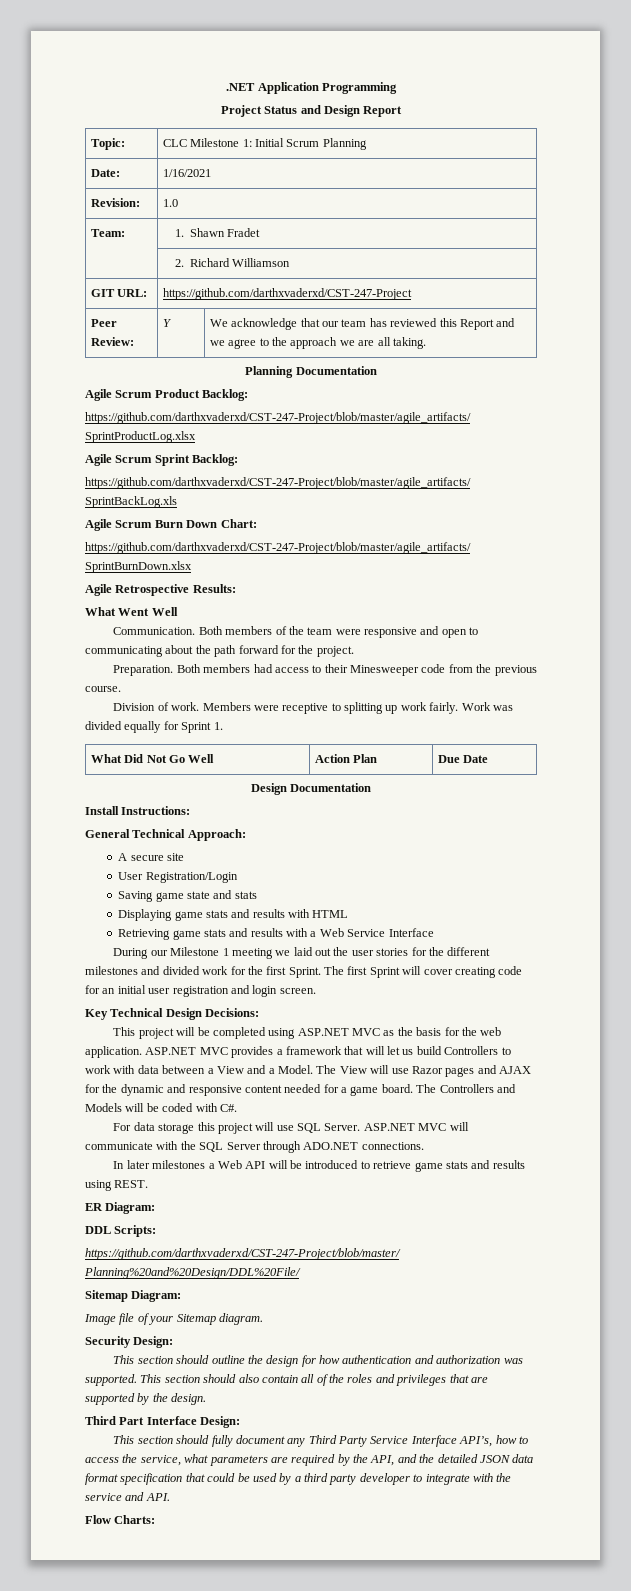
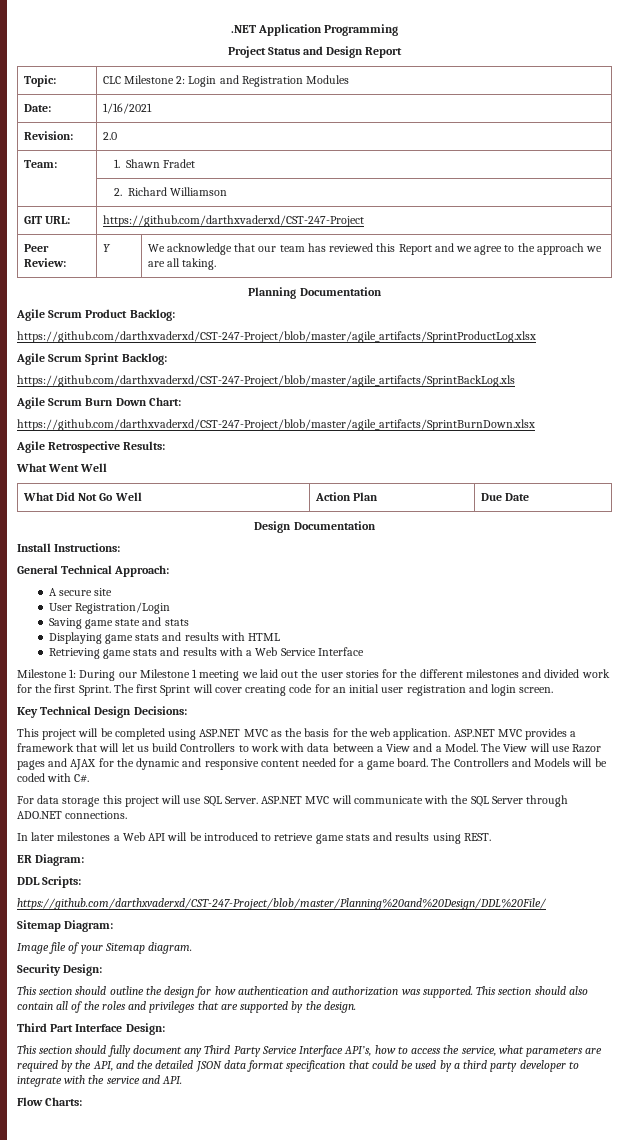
- Topic: | CLC Milestone 1: Initial Scrum Planning
+ Topic: | CLC Milestone 2: Login and Registration Modules
- Revision: | 1.0
+ Revision: | 2.0
- Communication. Both members of the team were responsive and open to communicating about the path forward for the project.
- Preparation. Both members had access to their Minesweeper code from the previous course.
- Division of work. Members were receptive to splitting up work fairly. Work was divided equally for Sprint 1.
- During our Milestone 1 meeting we laid out the user stories for the different milestones and divided work for the first Sprint.
+ Milestone 1: During our Milestone 1 meeting we laid out the user stories for the different milestones and divided work for the first Sprint.

